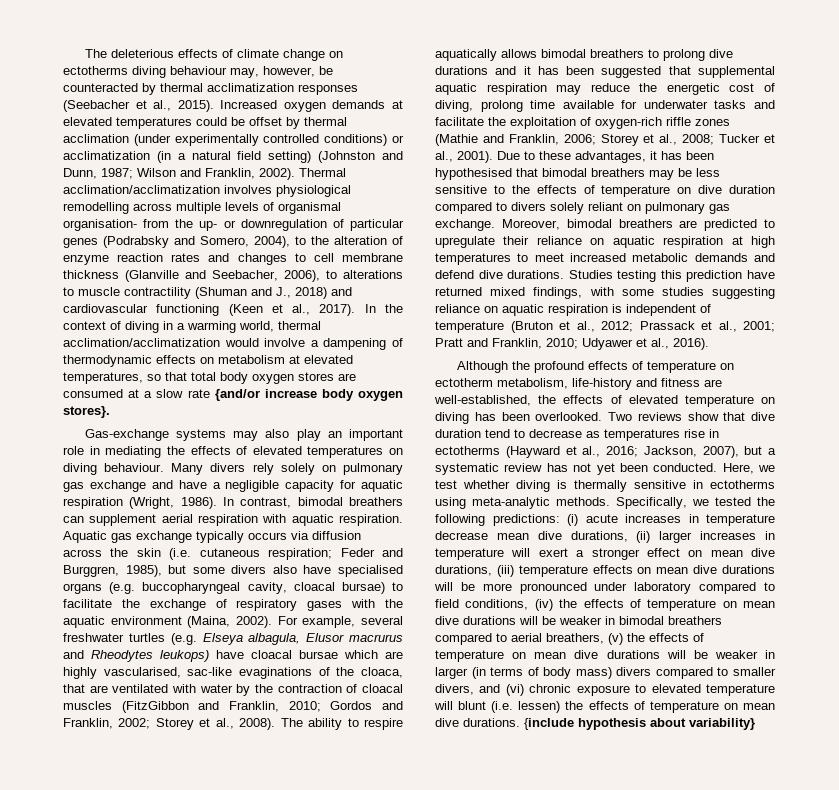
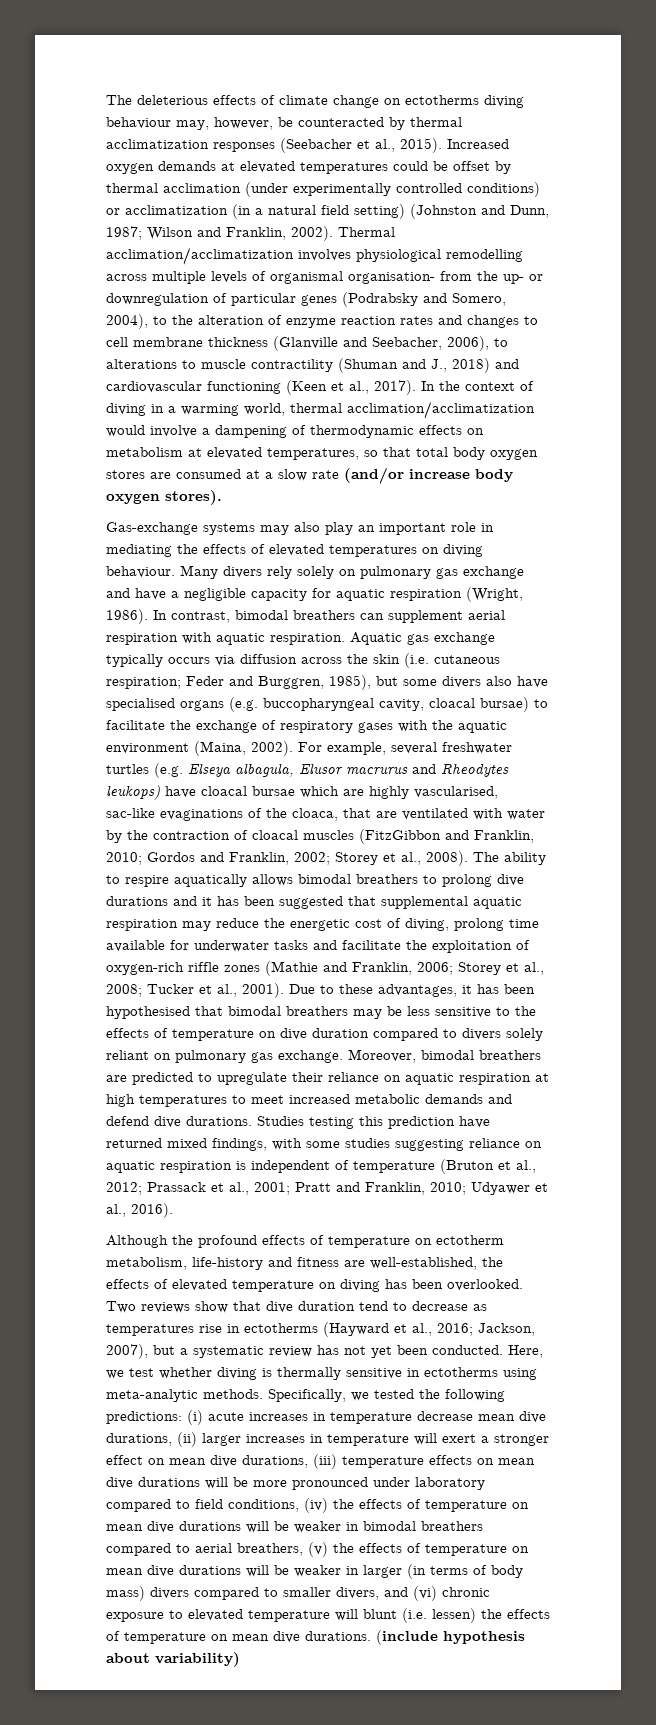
- In the context of diving in a warming world, thermal acclimation/acclimatization would involve a dampening of thermodynamic effects on metabolism at elevated temperatures, so that total body oxygen stores are consumed at a slow rate {and/or increase body oxygen stores}.
+ In the context of diving in a warming world, thermal acclimation/acclimatization would involve a dampening of thermodynamic effects on metabolism at elevated temperatures, so that total body oxygen stores are consumed at a slow rate (and/or increase body oxygen stores).
- {include hypothesis about variability}
+ (include hypothesis about variability)

